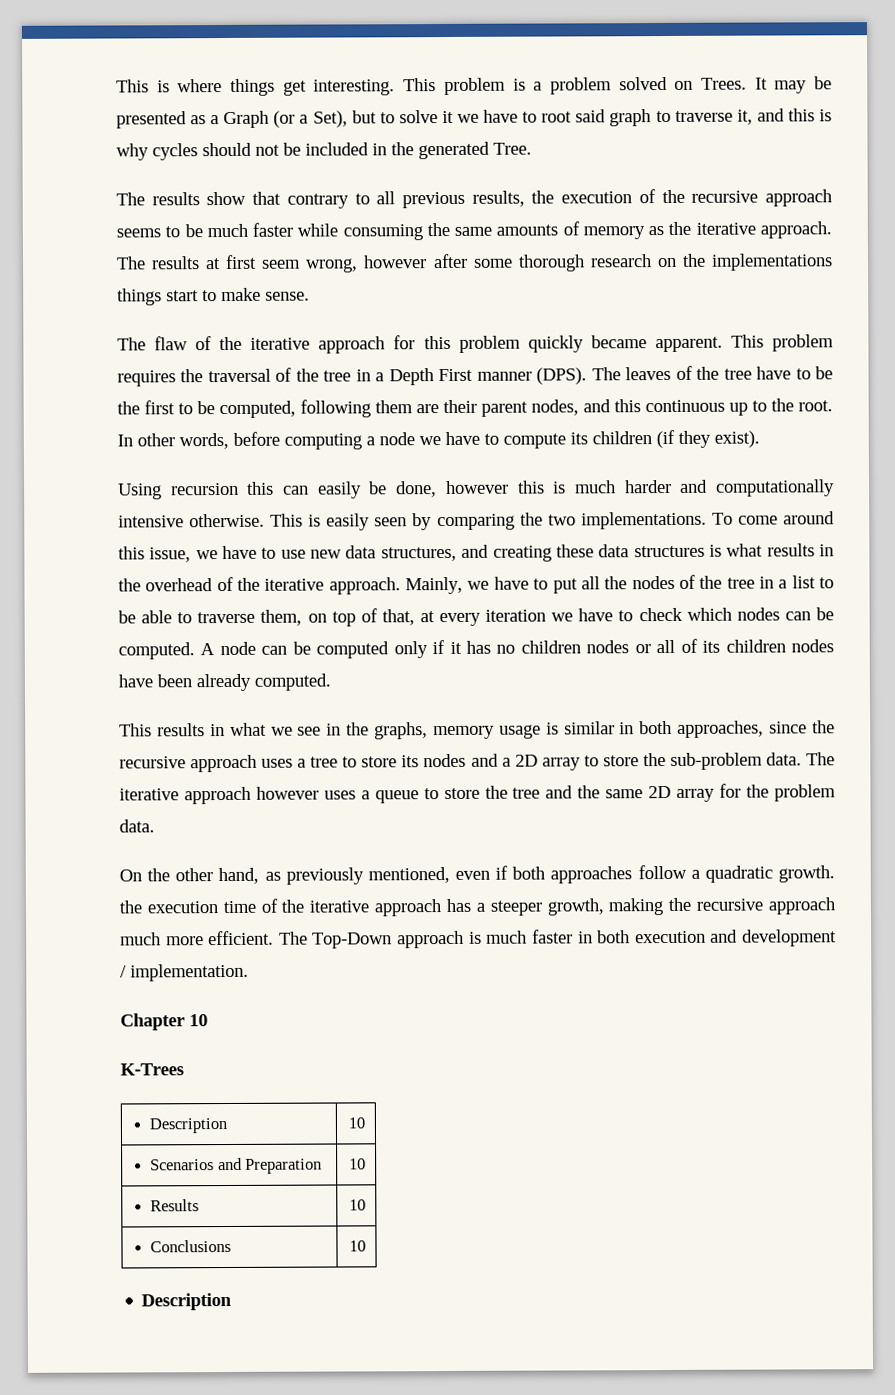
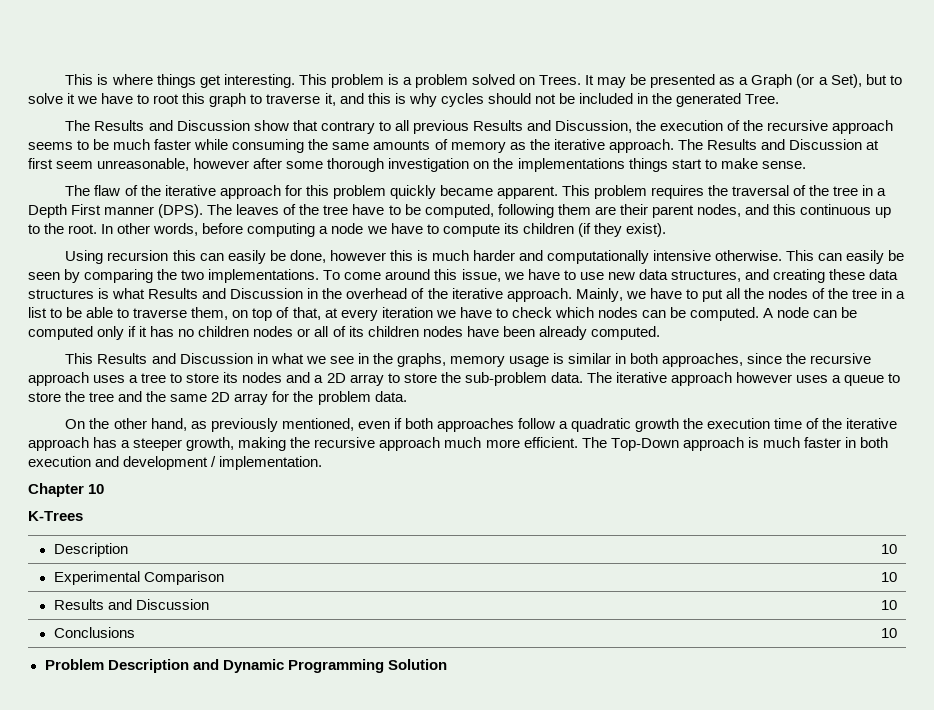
- It may be presented as a Graph (or a Set), but to solve it we have to root said graph to traverse it, and this is why cycles should not be included in the generated Tree.
+ It may be presented as a Graph (or a Set), but to solve it we have to root this graph to traverse it, and this is why cycles should not be included in the generated Tree.
- The results show that contrary to all previous results, the execution of the recursive approach seems to be much faster while consuming the same amounts of memory as the iterative approach.
+ The Results and Discussion show that contrary to all previous Results and Discussion, the execution of the recursive approach seems to be much faster while consuming the same amounts of memory as the iterative approach.
- The results at first seem wrong, however after some thorough research on the implementations things start to make sense.
+ The Results and Discussion at first seem unreasonable, however after some thorough investigation on the implementations things start to make sense.
- The leaves of the tree have to be the first to be computed, following them are their parent nodes, and this continuous up to the root.
+ The leaves of the tree have to be computed, following them are their parent nodes, and this continuous up to the root.
- This is easily seen by comparing the two implementations.
+ This can easily be seen by comparing the two implementations.
- To come around this issue, we have to use new data structures, and creating these data structures is what results in the overhead of the iterative approach.
+ To come around this issue, we have to use new data structures, and creating these data structures is what Results and Discussion in the overhead of the iterative approach.
- This results in what we see in the graphs, memory usage is similar in both approaches, since the recursive approach uses a tree to store its nodes and a 2D array to store the sub-problem data.
+ This Results and Discussion in what we see in the graphs, memory usage is similar in both approaches, since the recursive approach uses a tree to store its nodes and a 2D array to store the sub-problem data.
- On the other hand, as previously mentioned, even if both approaches follow a quadratic growth. the execution time of the iterative approach has a steeper growth, making the recursive approach much more efficient.
+ On the other hand, as previously mentioned, even if both approaches follow a quadratic growth the execution time of the iterative approach has a steeper growth, making the recursive approach much more efficient.
- Scenarios and Preparation | 10
+ Experimental Comparison | 10
- Results | 10
+ Results and Discussion | 10
  Conclusions | 10
- Description
+ Problem Description and Dynamic Programming Solution

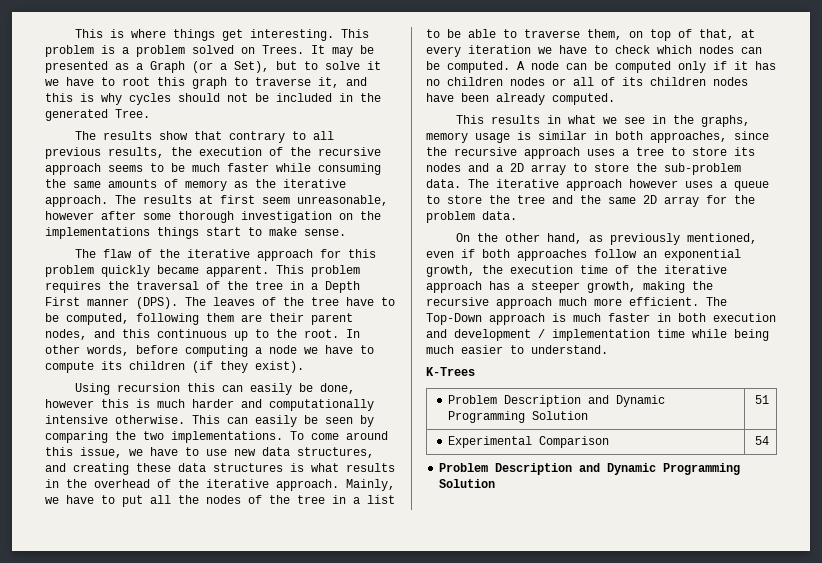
- The Results and Discussion show that contrary to all previous Results and Discussion, the execution of the recursive approach seems to be much faster while consuming the same amounts of memory as the iterative approach.
+ The results show that contrary to all previous results, the execution of the recursive approach seems to be much faster while consuming the same amounts of memory as the iterative approach.
- The Results and Discussion at first seem unreasonable, however after some thorough investigation on the implementations things start to make sense.
+ The results at first seem unreasonable, however after some thorough investigation on the implementations things start to make sense.
- To come around this issue, we have to use new data structures, and creating these data structures is what Results and Discussion in the overhead of the iterative approach.
+ To come around this issue, we have to use new data structures, and creating these data structures is what results in the overhead of the iterative approach.
- This Results and Discussion in what we see in the graphs, memory usage is similar in both approaches, since the recursive approach uses a tree to store its nodes and a 2D array to store the sub-problem data.
+ This results in what we see in the graphs, memory usage is similar in both approaches, since the recursive approach uses a tree to store its nodes and a 2D array to store the sub-problem data.
- On the other hand, as previously mentioned, even if both approaches follow a quadratic growth the execution time of the iterative approach has a steeper growth, making the recursive approach much more efficient.
+ On the other hand, as previously mentioned, even if both approaches follow an exponential growth, the execution time of the iterative approach has a steeper growth, making the recursive approach much more efficient.
- The Top-Down approach is much faster in both execution and development / implementation.
- Chapter 10
+ The Top-Down approach is much faster in both execution and development / implementation time while being much easier to understand.
- Description | 10
- Experimental Comparison | 10
- Results and Discussion | 10
- Conclusions | 10
+ Problem Description and Dynamic Programming Solution | 51
+ Experimental Comparison | 54

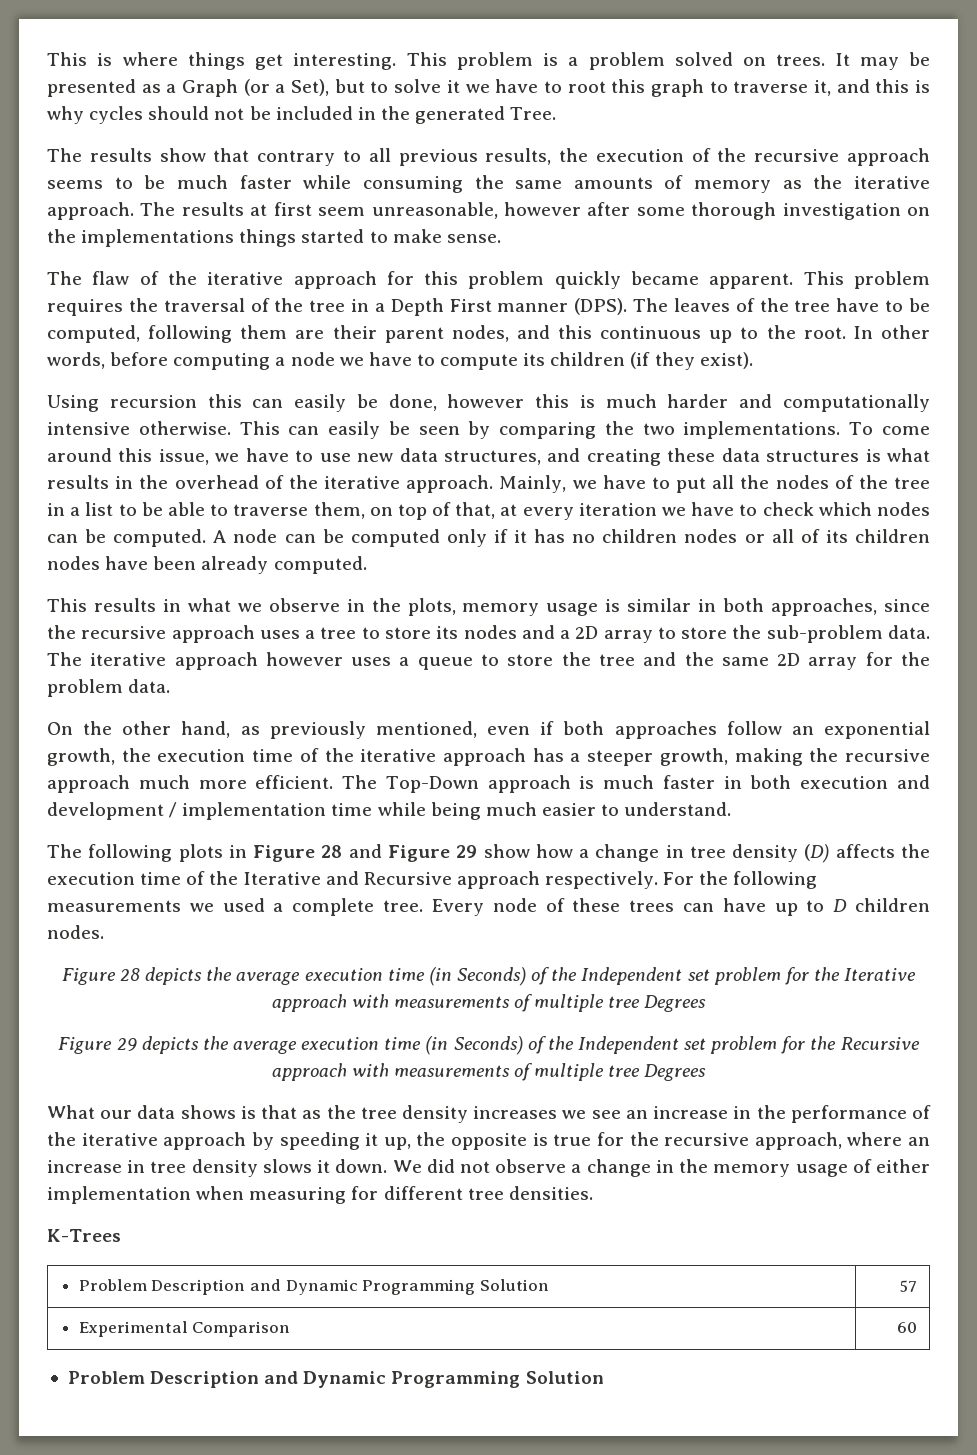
- This problem is a problem solved on Trees.
+ This problem is a problem solved on trees.
- The results at first seem unreasonable, however after some thorough investigation on the implementations things start to make sense.
+ The results at first seem unreasonable, however after some thorough investigation on the implementations things started to make sense.
- This results in what we see in the graphs, memory usage is similar in both approaches, since the recursive approach uses a tree to store its nodes and a 2D array to store the sub-problem data.
+ This results in what we observe in the plots, memory usage is similar in both approaches, since the recursive approach uses a tree to store its nodes and a 2D array to store the sub-problem data.
+ The following plots in Figure 28 and Figure 29 show how a change in tree density (D) affects the execution time of the Iterative and Recursive approach respectively. For the following measurements we used a complete tree. Every node of these trees can have up to D children nodes.
+ Figure 28 depicts the average execution time (in Seconds) of the Independent set problem for the Iterative approach with measurements of multiple tree Degrees
+ Figure 29 depicts the average execution time (in Seconds) of the Independent set problem for the Recursive approach with measurements of multiple tree Degrees
+ What our data shows is that as the tree density increases we see an increase in the performance of the iterative approach by speeding it up, the opposite is true for the recursive approach, where an increase in tree density slows it down. We did not observe a change in the memory usage of either implementation when measuring for different tree densities.
- Problem Description and Dynamic Programming Solution | 51
+ Problem Description and Dynamic Programming Solution | 57
- Experimental Comparison | 54
+ Experimental Comparison | 60

